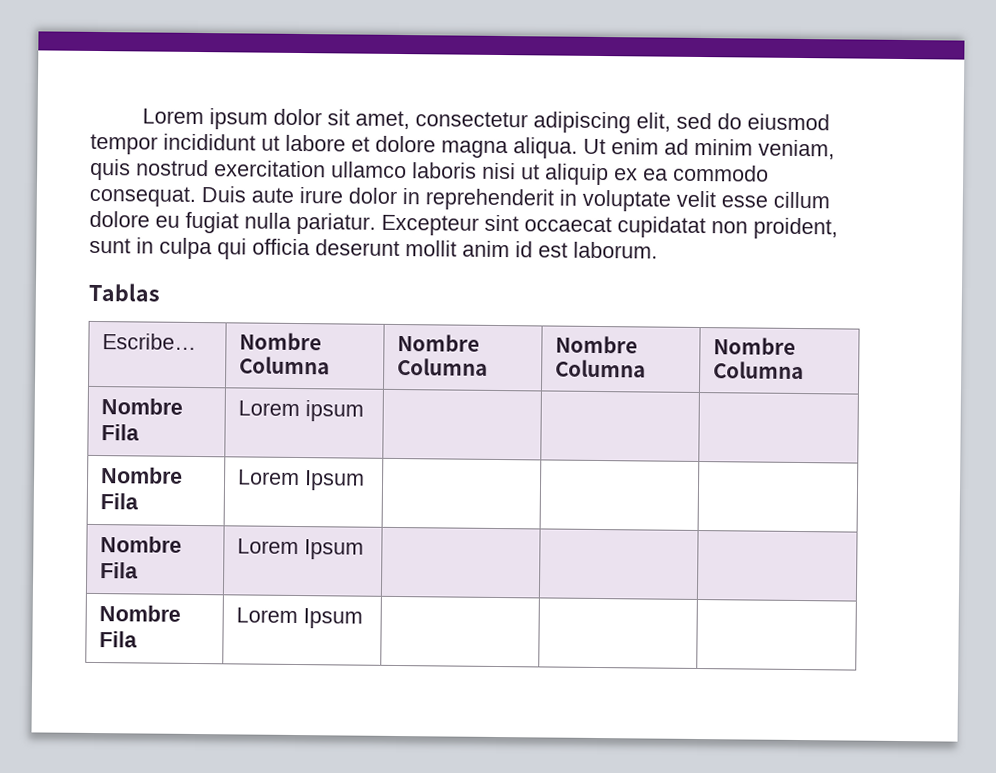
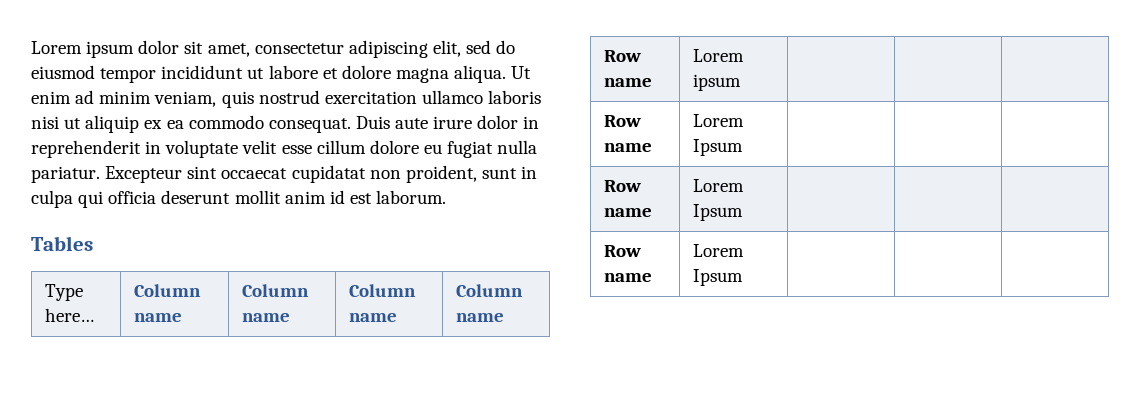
- Tablas
- Escribe… | Nombre Columna | Nombre Columna | Nombre Columna | Nombre Columna
- Nombre Fila | Lorem ipsum | | |
- Nombre Fila | Lorem Ipsum | | |
- Nombre Fila | Lorem Ipsum | | |
- Nombre Fila | Lorem Ipsum | | |
+ Tables
+ Type here… | Column name | Column name | Column name | Column name
+ Row name | Lorem ipsum | | |
+ Row name | Lorem Ipsum | | |
+ Row name | Lorem Ipsum | | |
+ Row name | Lorem Ipsum | | |

